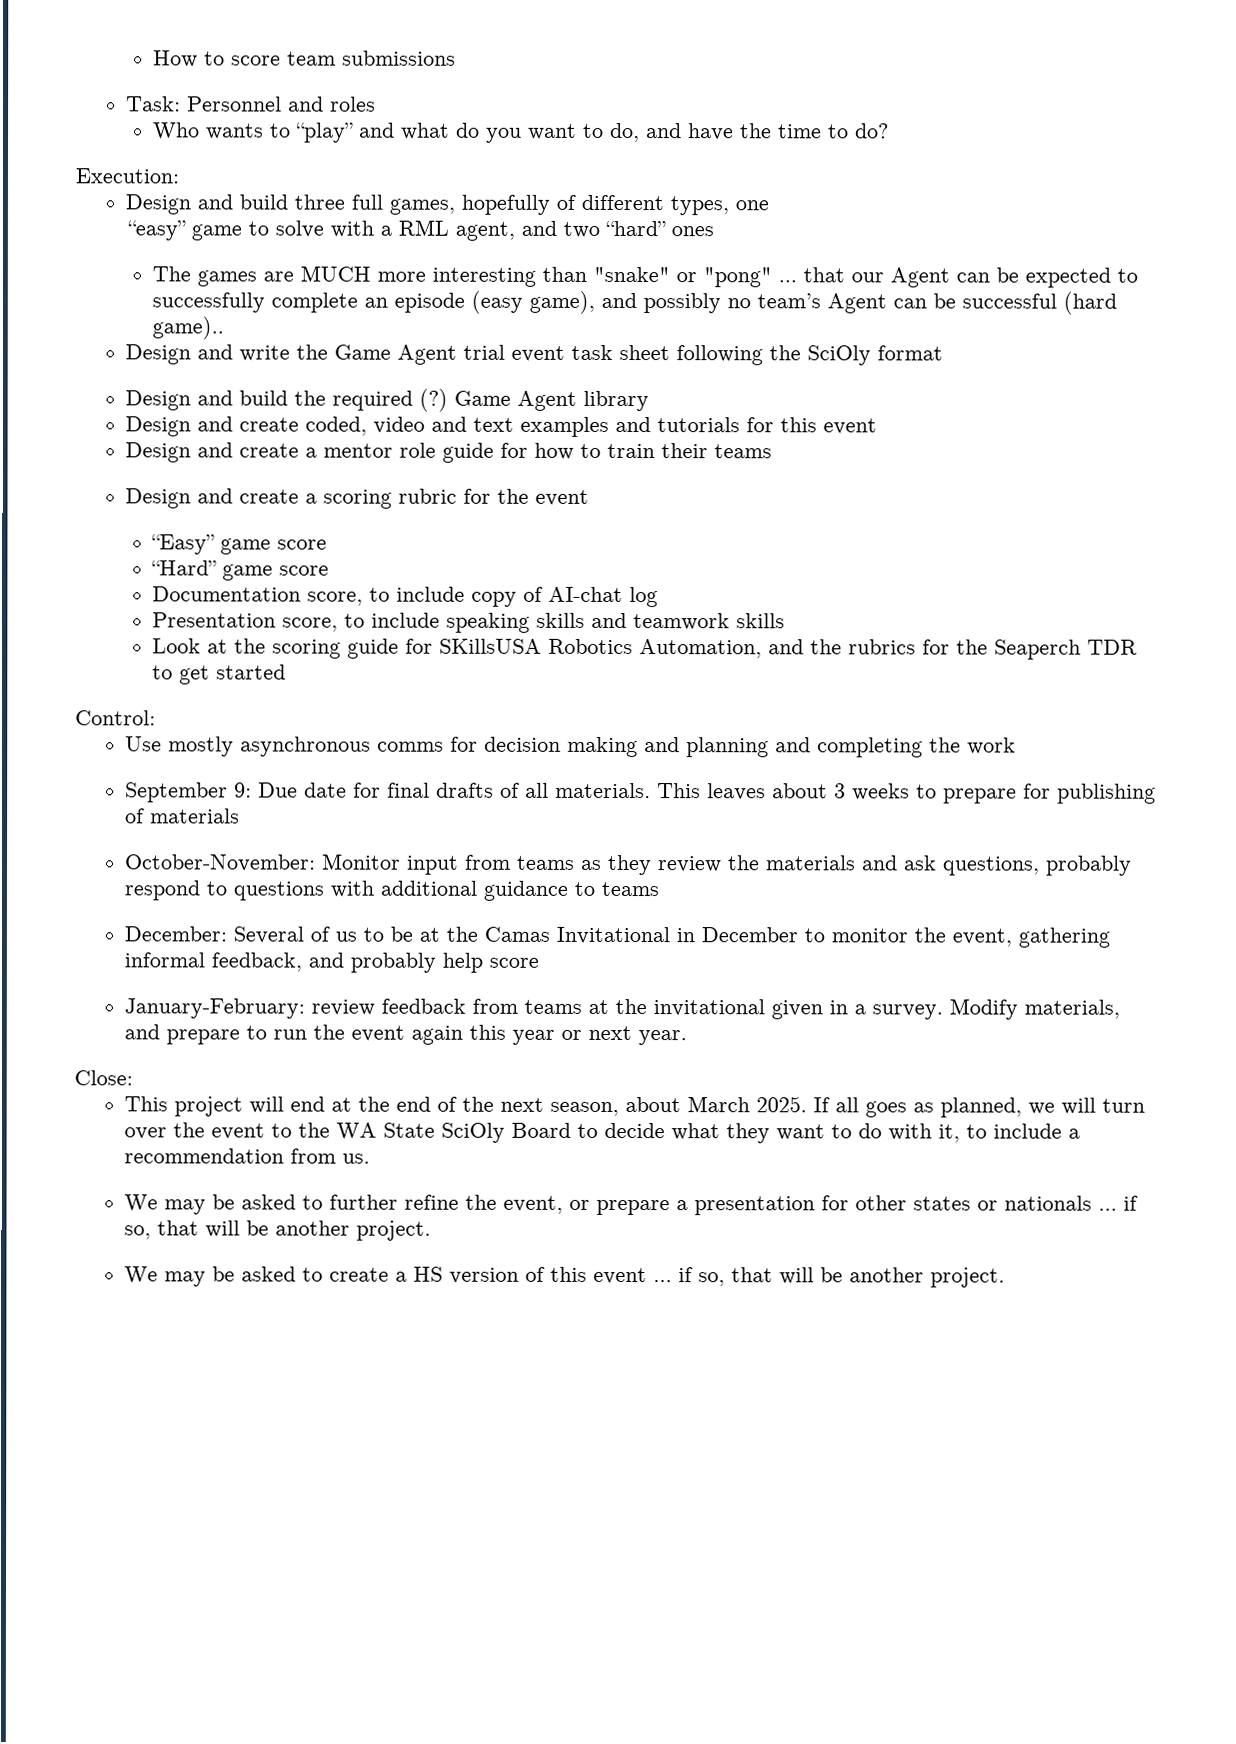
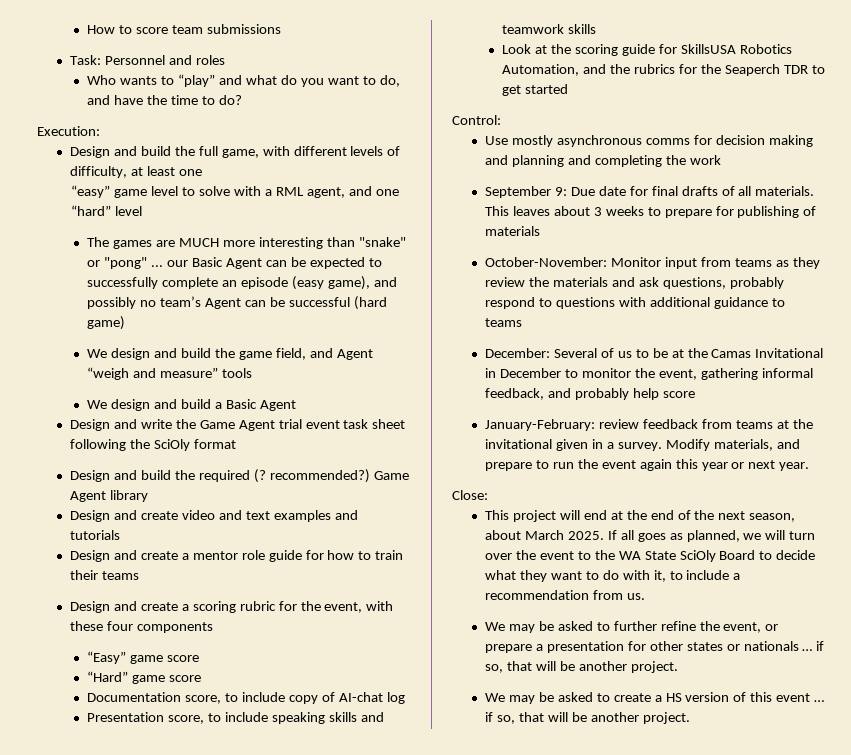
- Design and build three full games, hopefully of different types, one
+ Design and build the full game, with different levels of difficulty, at least one
- “easy” game to solve with a RML agent, and two “hard” ones
+ “easy” game level to solve with a RML agent, and one “hard” level
- The games are MUCH more interesting than "snake" or "pong" ... that our Agent can be expected to successfully complete an episode (easy game), and possibly no team’s Agent can be successful (hard game)..
+ The games are MUCH more interesting than "snake" or "pong" ... our Basic Agent can be expected to successfully complete an episode (easy game), and possibly no team’s Agent can be successful (hard game)
+ We design and build the game field, and Agent “weigh and measure” tools
+ We design and build a Basic Agent
- Design and build the required (?)
+ Design and build the required (? recommended?)
- Design and create coded, video and text examples and tutorials for this event
+ Design and create video and text examples and tutorials
- Design and create a scoring rubric for the event
+ Design and create a scoring rubric for the event, with these four components
- Look at the scoring guide for SKillsUSA Robotics Automation, and the rubrics for the Seaperch TDR to get started
+ Look at the scoring guide for SkillsUSA Robotics Automation, and the rubrics for the Seaperch TDR to get started

